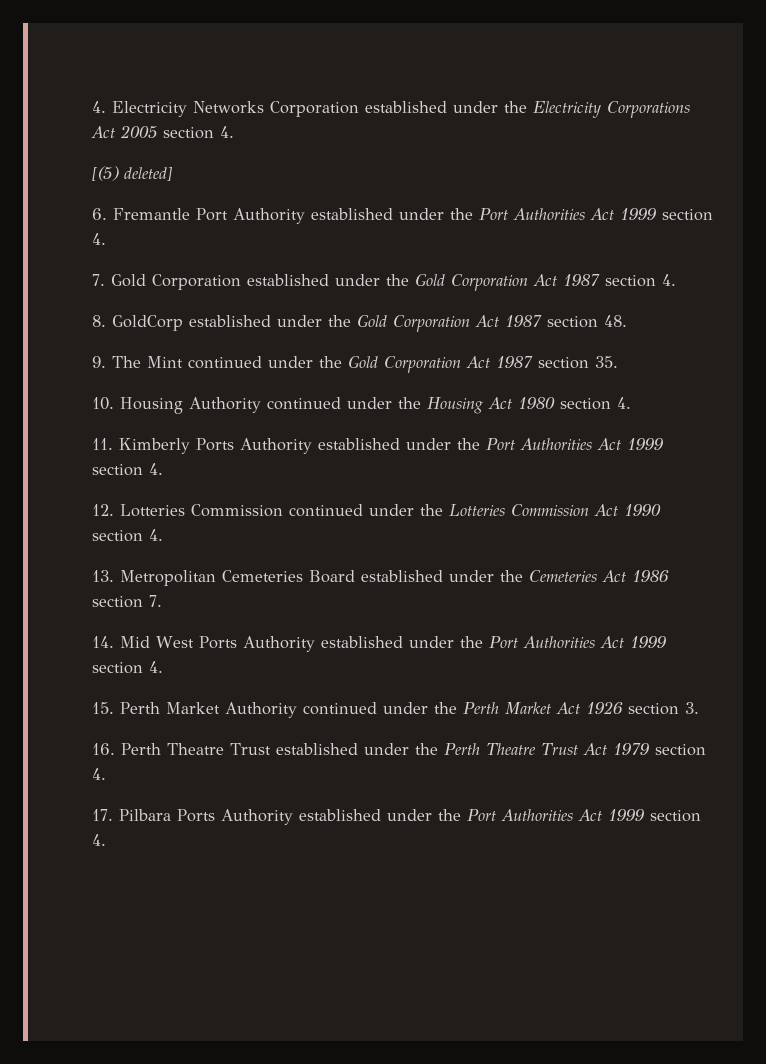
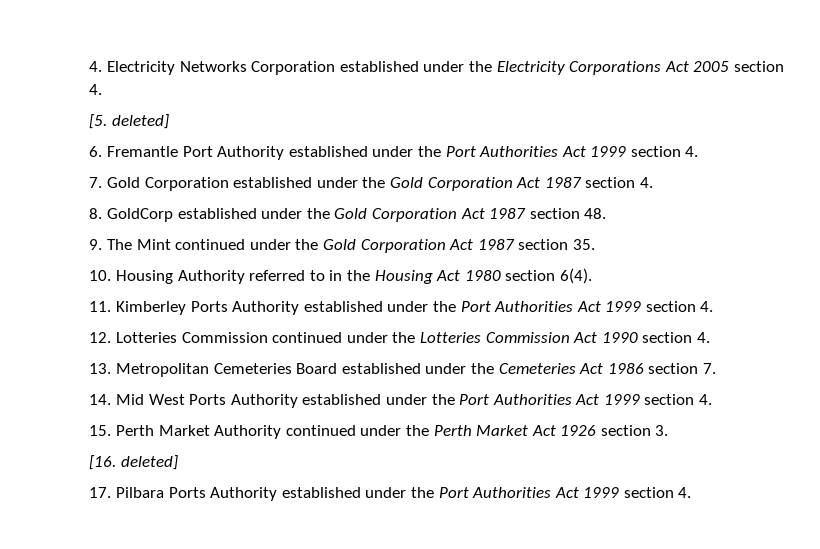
- [(5) deleted]
+ [5. deleted]
- 10. Housing Authority continued under the Housing Act 1980 section 4.
+ 10. Housing Authority referred to in the Housing Act 1980 section 6(4).
- 11. Kimberly Ports Authority established under the Port Authorities Act 1999 section 4.
+ 11. Kimberley Ports Authority established under the Port Authorities Act 1999 section 4.
- 16. Perth Theatre Trust established under the Perth Theatre Trust Act 1979 section 4.
+ [16. deleted]

